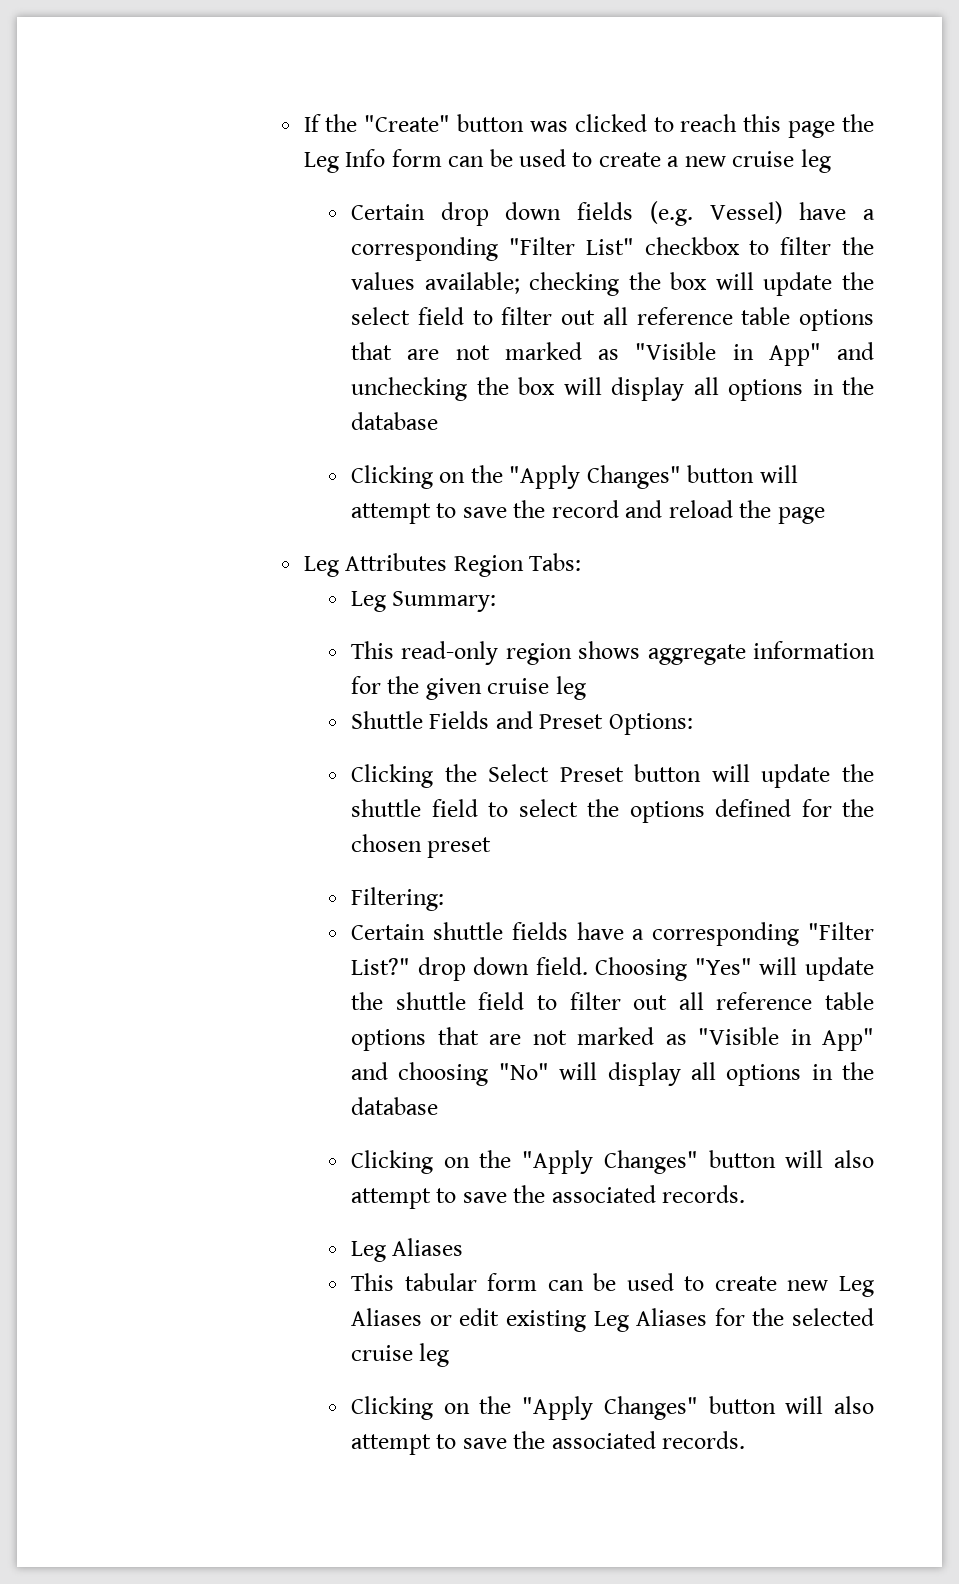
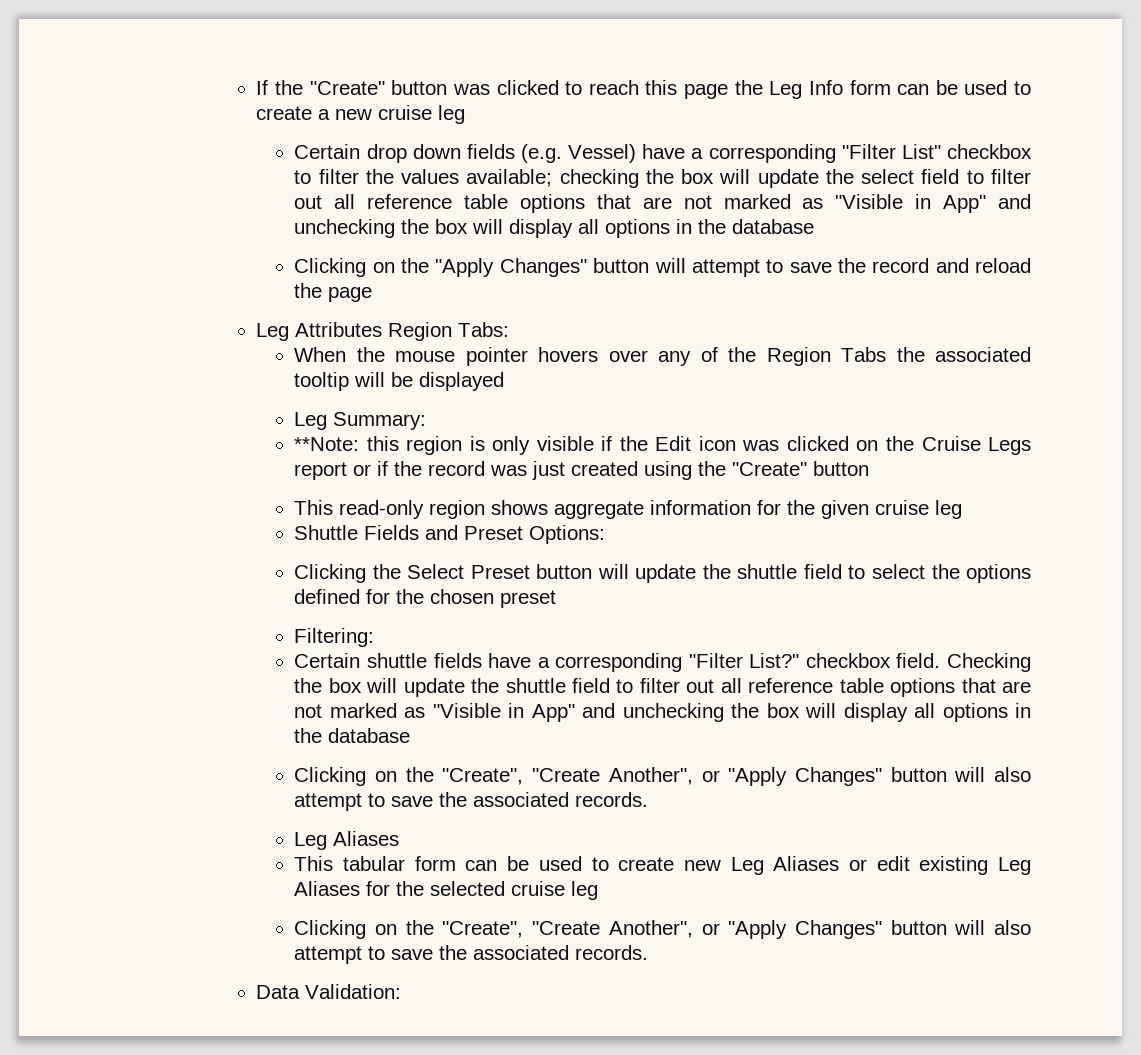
+ When the mouse pointer hovers over any of the Region Tabs the associated tooltip will be displayed
  Leg Summary:
+ **Note: this region is only visible if the Edit icon was clicked on the Cruise Legs report or if the record was just created using the "Create" button
- Certain shuttle fields have a corresponding "Filter List?" drop down field. Choosing "Yes" will update the shuttle field to filter out all reference table options that are not marked as "Visible in App" and choosing "No" will display all options in the database
- Clicking on the "Apply Changes" button will also attempt to save the associated records.
+ Certain shuttle fields have a corresponding "Filter List?" checkbox field. Checking the box will update the shuttle field to filter out all reference table options that are not marked as "Visible in App" and unchecking the box will display all options in the database
+ Clicking on the "Create", "Create Another", or "Apply Changes" button will also attempt to save the associated records.
  This tabular form can be used to create new Leg Aliases or edit existing Leg Aliases for the selected cruise leg
- Clicking on the "Apply Changes" button will also attempt to save the associated records.
+ Clicking on the "Create", "Create Another", or "Apply Changes" button will also attempt to save the associated records.
+ Data Validation:

